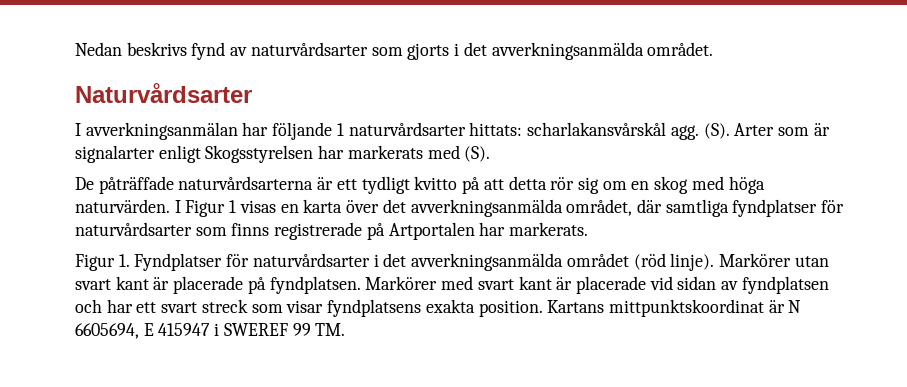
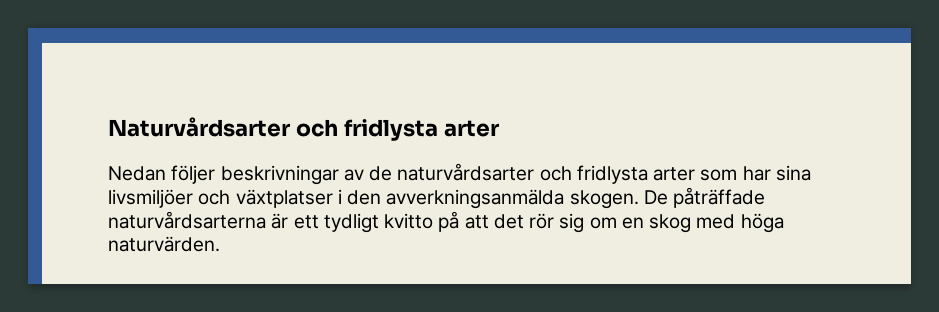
- Nedan beskrivs fynd av naturvårdsarter som gjorts i det avverkningsanmälda området.
- Naturvårdsarter
- I avverkningsanmälan har följande 1 naturvårdsarter hittats: scharlakansvårskål agg. (S). Arter som är signalarter enligt Skogsstyrelsen har markerats med (S).
- De påträffade naturvårdsarterna är ett tydligt kvitto på att detta rör sig om en skog med höga naturvärden. I Figur 1 visas en karta över det avverkningsanmälda området, där samtliga fyndplatser för naturvårdsarter som finns registrerade på Artportalen har markerats.
- Figur 1. Fyndplatser för naturvårdsarter i det avverkningsanmälda området (röd linje). Markörer utan svart kant är placerade på fyndplatsen. Markörer med svart kant är placerade vid sidan av fyndplatsen och har ett svart streck som visar fyndplatsens exakta position. Kartans mittpunktskoordinat är N 6605694, E 415947 i SWEREF 99 TM.
+ Naturvårdsarter och fridlysta arter
+ Nedan följer beskrivningar av de naturvårdsarter och fridlysta arter som har sina livsmiljöer och växtplatser i den avverkningsanmälda skogen. De påträffade naturvårdsarterna är ett tydligt kvitto på att det rör sig om en skog med höga naturvärden.

